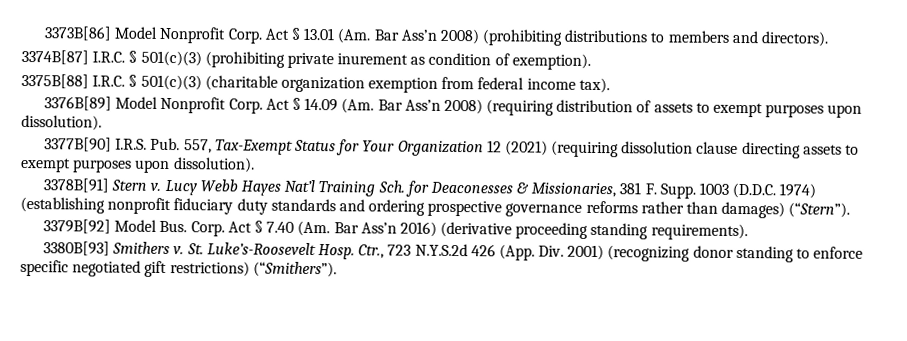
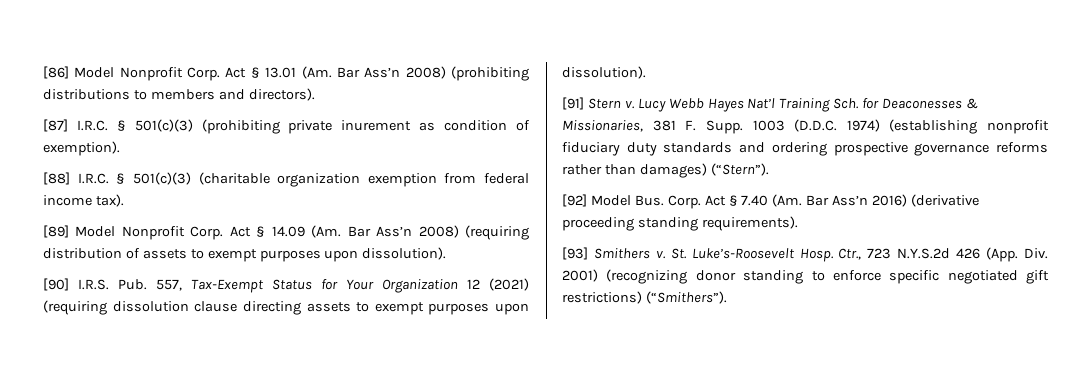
- 3373B[86] Model Nonprofit Corp.
+ [86] Model Nonprofit Corp.
- 3374B[87] I.R.C. § 501(c)(3) (prohibiting private inurement as condition of exemption).
+ [87] I.R.C. § 501(c)(3) (prohibiting private inurement as condition of exemption).
- 3375B[88] I.R.C. § 501(c)(3) (charitable organization exemption from federal income tax).
+ [88] I.R.C. § 501(c)(3) (charitable organization exemption from federal income tax).
- 3376B[89] Model Nonprofit Corp.
+ [89] Model Nonprofit Corp.
- 3377B[90] I.R.S. Pub. 557, Tax-Exempt Status for Your Organization 12 (2021) (requiring dissolution clause directing assets to exempt purposes upon dissolution).
+ [90] I.R.S. Pub. 557, Tax-Exempt Status for Your Organization 12 (2021) (requiring dissolution clause directing assets to exempt purposes upon dissolution).
- 3378B[91] Stern v.
+ [91] Stern v.
- 3379B[92] Model Bus. Corp.
+ [92] Model Bus. Corp.
- 3380B[93] Smithers v.
+ [93] Smithers v.

